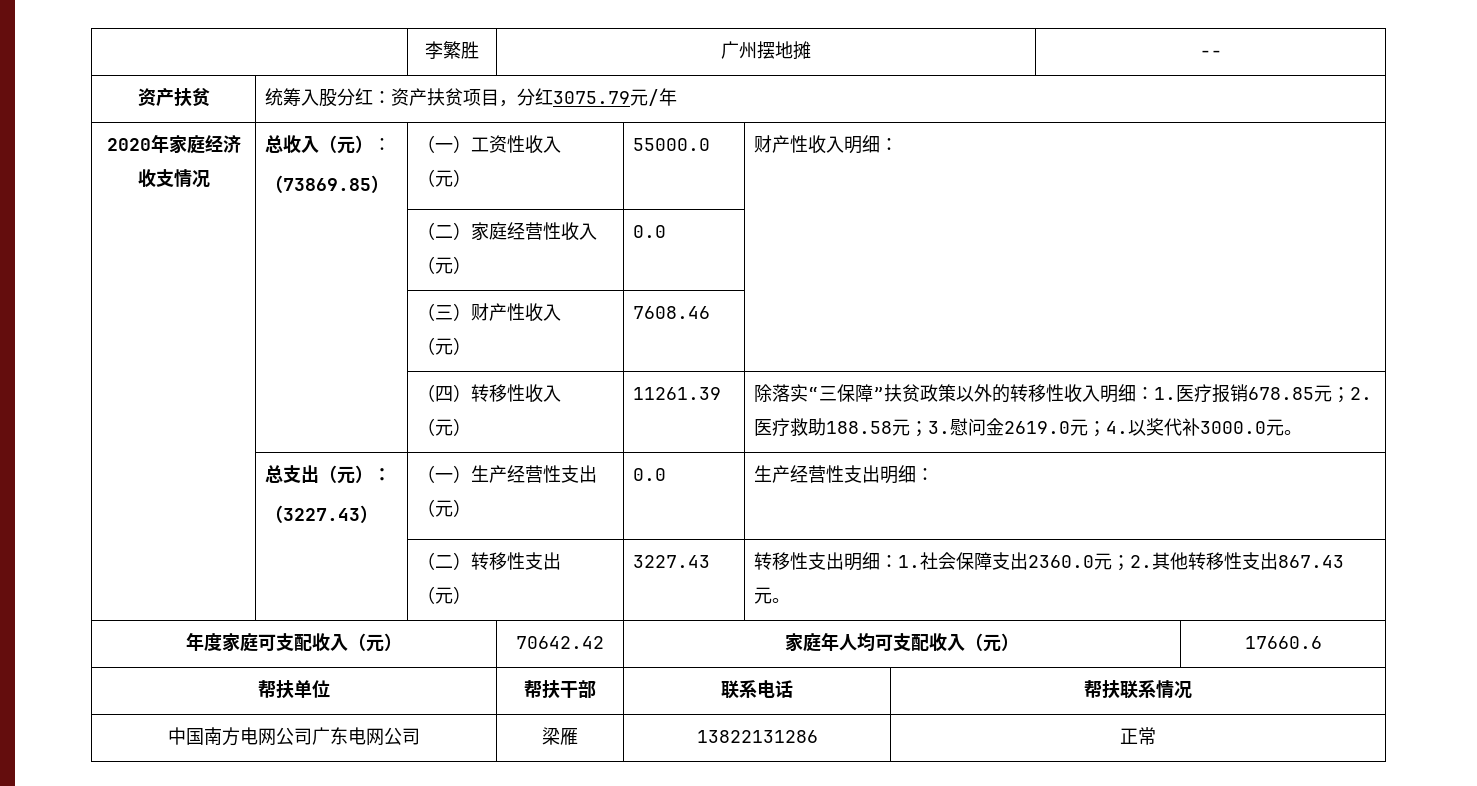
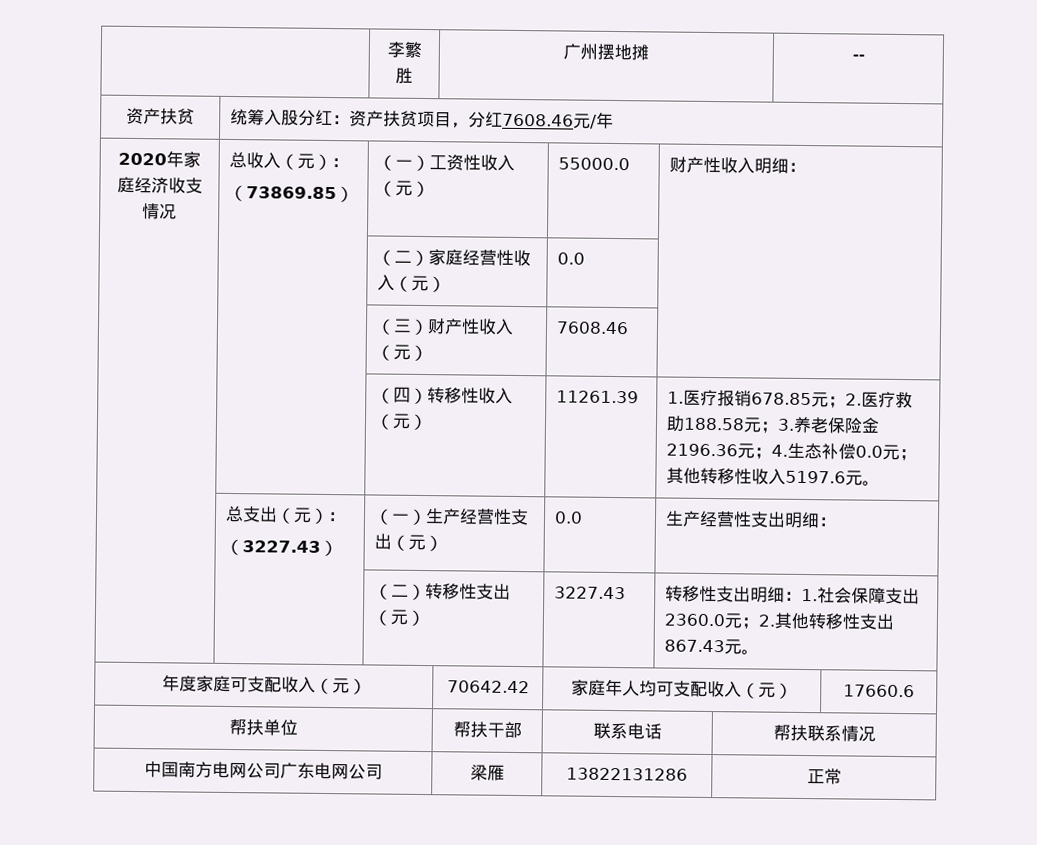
- 资产扶贫 | 统筹入股分红：资产扶贫项目，分红3075.79元/年
+ 资产扶贫 | 统筹入股分红：资产扶贫项目，分红7608.46元/年
- | | （四）转移性收入（元） | 11261.39 | 除落实“三保障”扶贫政策以外的转移性收入明细：1.医疗报销678.85元；2.医疗救助188.58元；3.慰问金2619.0元；4.以奖代补3000.0元。
+ | | （四）转移性收入（元） | 11261.39 | 1.医疗报销678.85元；2.医疗救助188.58元；3.养老保险金2196.36元；4.生态补偿0.0元；其他转移性收入5197.6元。

